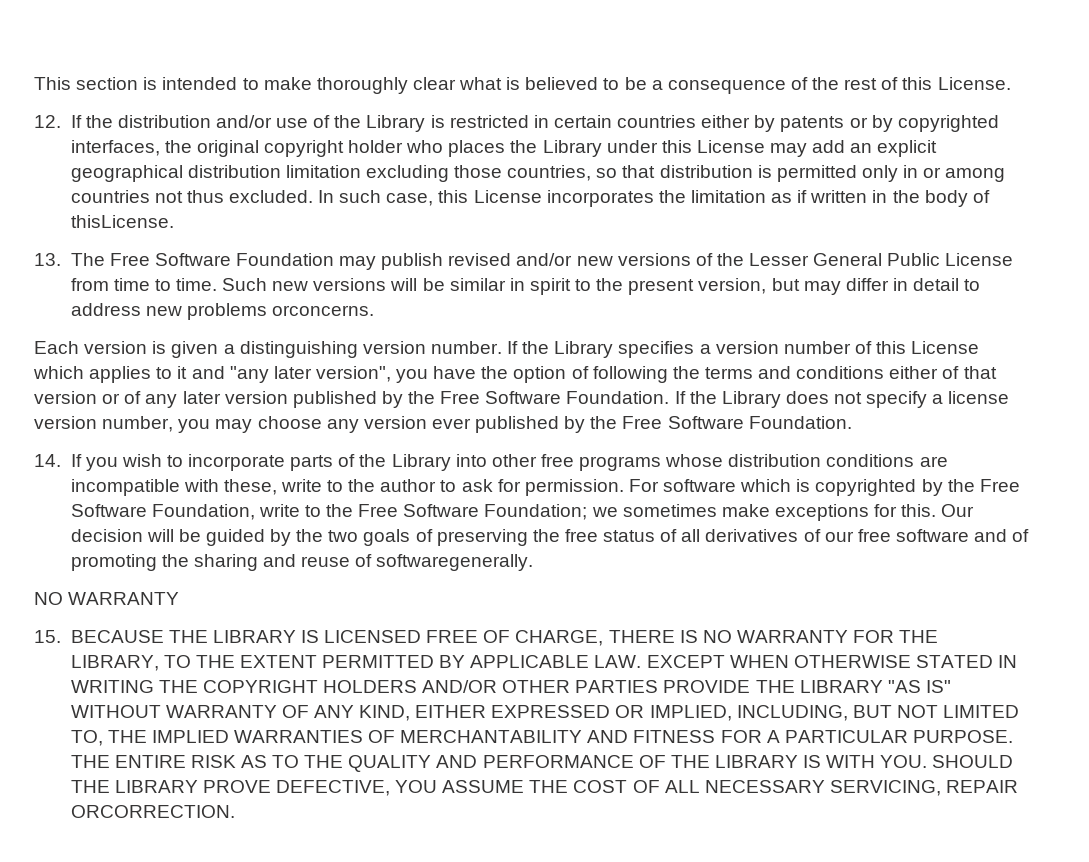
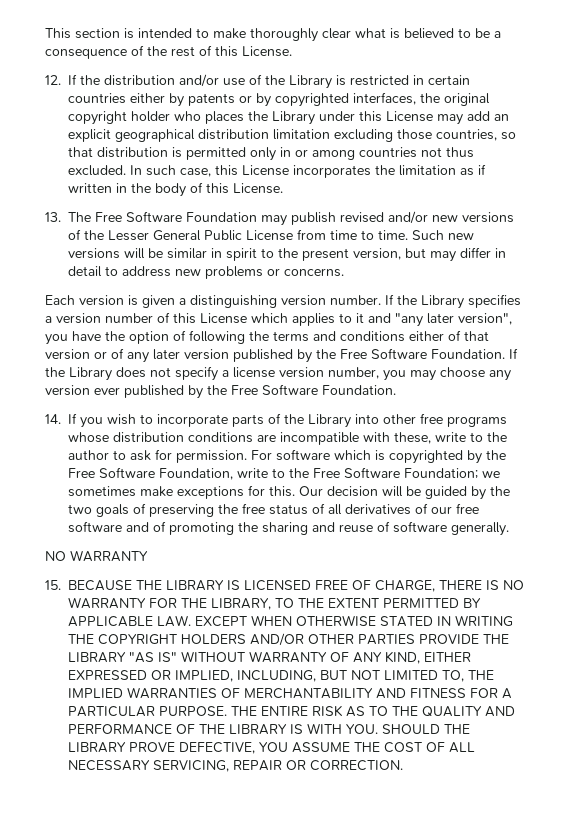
- In such case, this License incorporates the limitation as if written in the body of thisLicense.
+ In such case, this License incorporates the limitation as if written in the body of this License.
- Such new versions will be similar in spirit to the present version, but may differ in detail to address new problems orconcerns.
+ Such new versions will be similar in spirit to the present version, but may differ in detail to address new problems or concerns.
- Our decision will be guided by the two goals of preserving the free status of all derivatives of our free software and of promoting the sharing and reuse of softwaregenerally.
+ Our decision will be guided by the two goals of preserving the free status of all derivatives of our free software and of promoting the sharing and reuse of software generally.
- THE ENTIRE RISK AS TO THE QUALITY AND PERFORMANCE OF THE LIBRARY IS WITH YOU. SHOULD THE LIBRARY PROVE DEFECTIVE, YOU ASSUME THE COST OF ALL NECESSARY SERVICING, REPAIR ORCORRECTION.
+ THE ENTIRE RISK AS TO THE QUALITY AND PERFORMANCE OF THE LIBRARY IS WITH YOU. SHOULD THE LIBRARY PROVE DEFECTIVE, YOU ASSUME THE COST OF ALL NECESSARY SERVICING, REPAIR OR CORRECTION.

